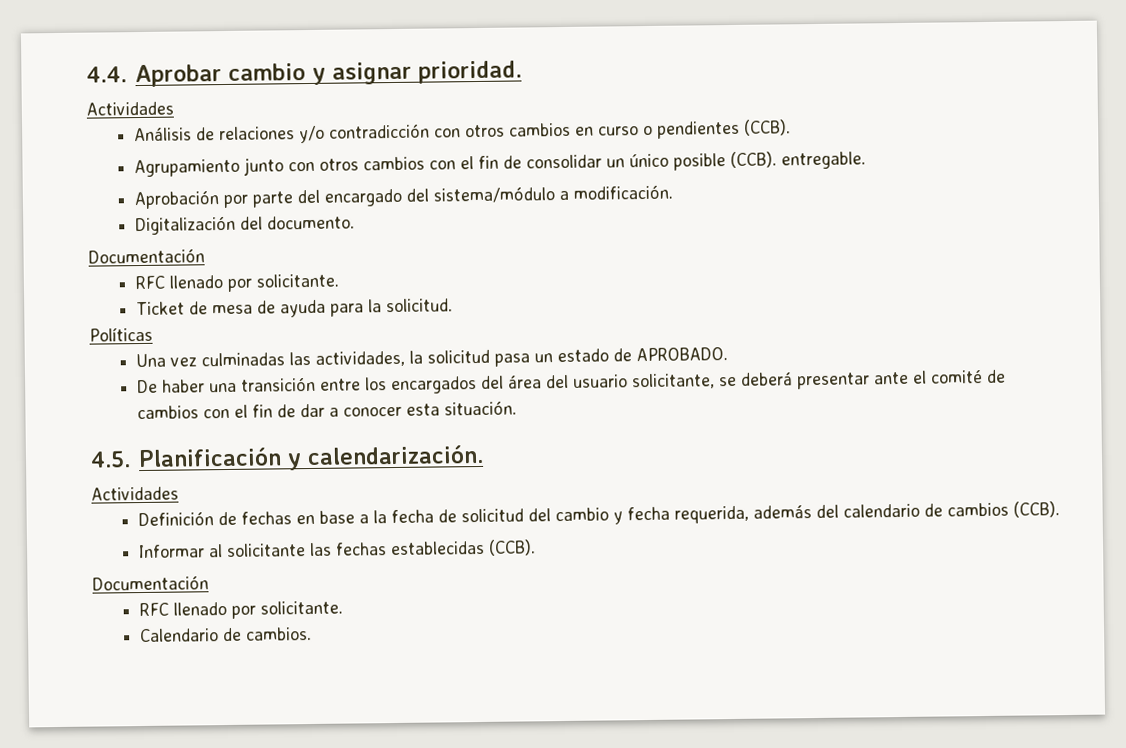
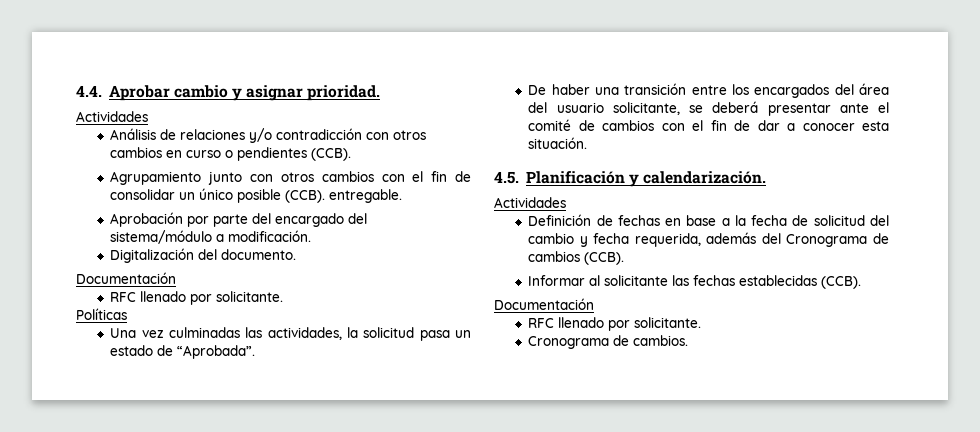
- Ticket de mesa de ayuda para la solicitud.
- Una vez culminadas las actividades, la solicitud pasa un estado de APROBADO.
+ Una vez culminadas las actividades, la solicitud pasa un estado de “Aprobada”.
- Definición de fechas en base a la fecha de solicitud del cambio y fecha requerida, además del calendario de cambios (CCB).
+ Definición de fechas en base a la fecha de solicitud del cambio y fecha requerida, además del Cronograma de cambios (CCB).
- Calendario de cambios.
+ Cronograma de cambios.

